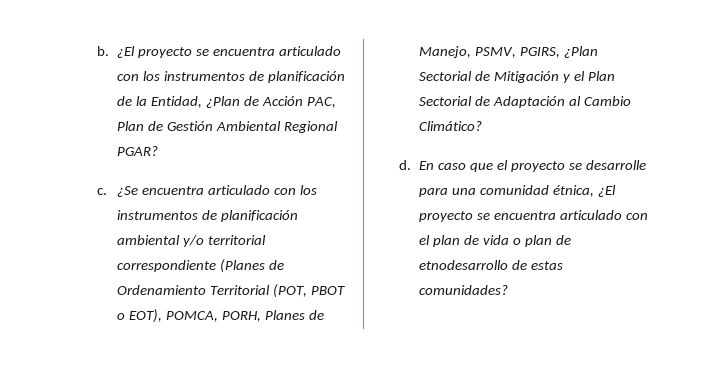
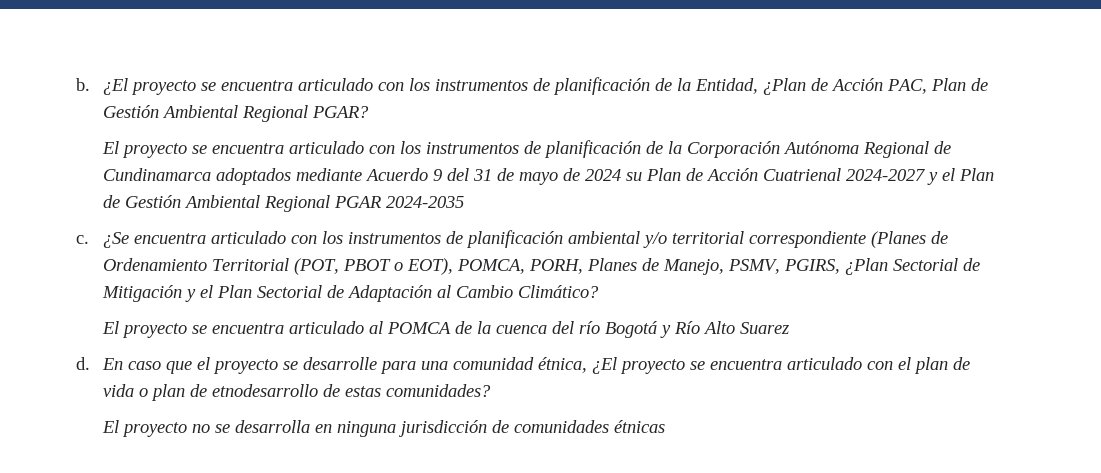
+ El proyecto se encuentra articulado con los instrumentos de planificación de la Corporación Autónoma Regional de Cundinamarca adoptados mediante Acuerdo 9 del 31 de mayo de 2024 su Plan de Acción Cuatrienal 2024-2027 y el Plan de Gestión Ambiental Regional PGAR 2024-2035
+ El proyecto se encuentra articulado al POMCA de la cuenca del río Bogotá y Río Alto Suarez
+ El proyecto no se desarrolla en ninguna jurisdicción de comunidades étnicas

